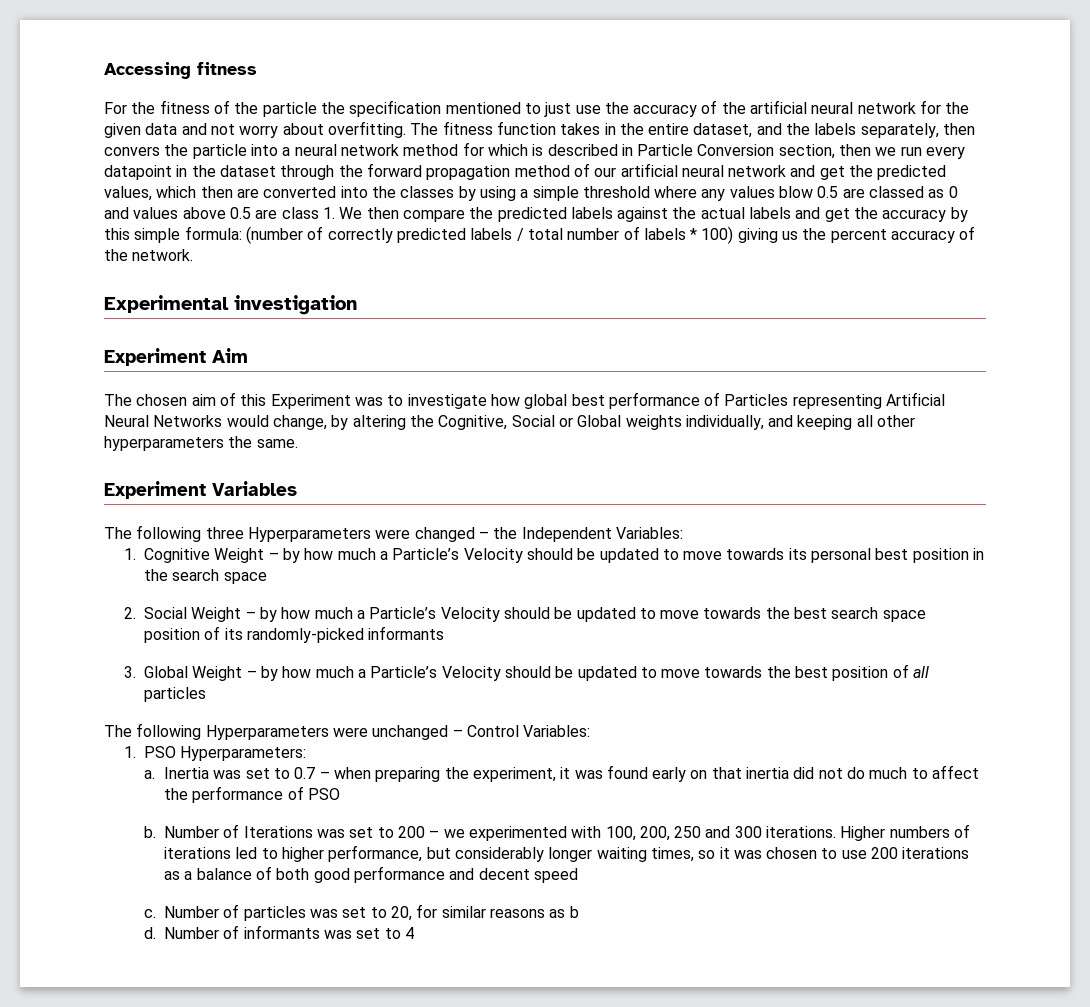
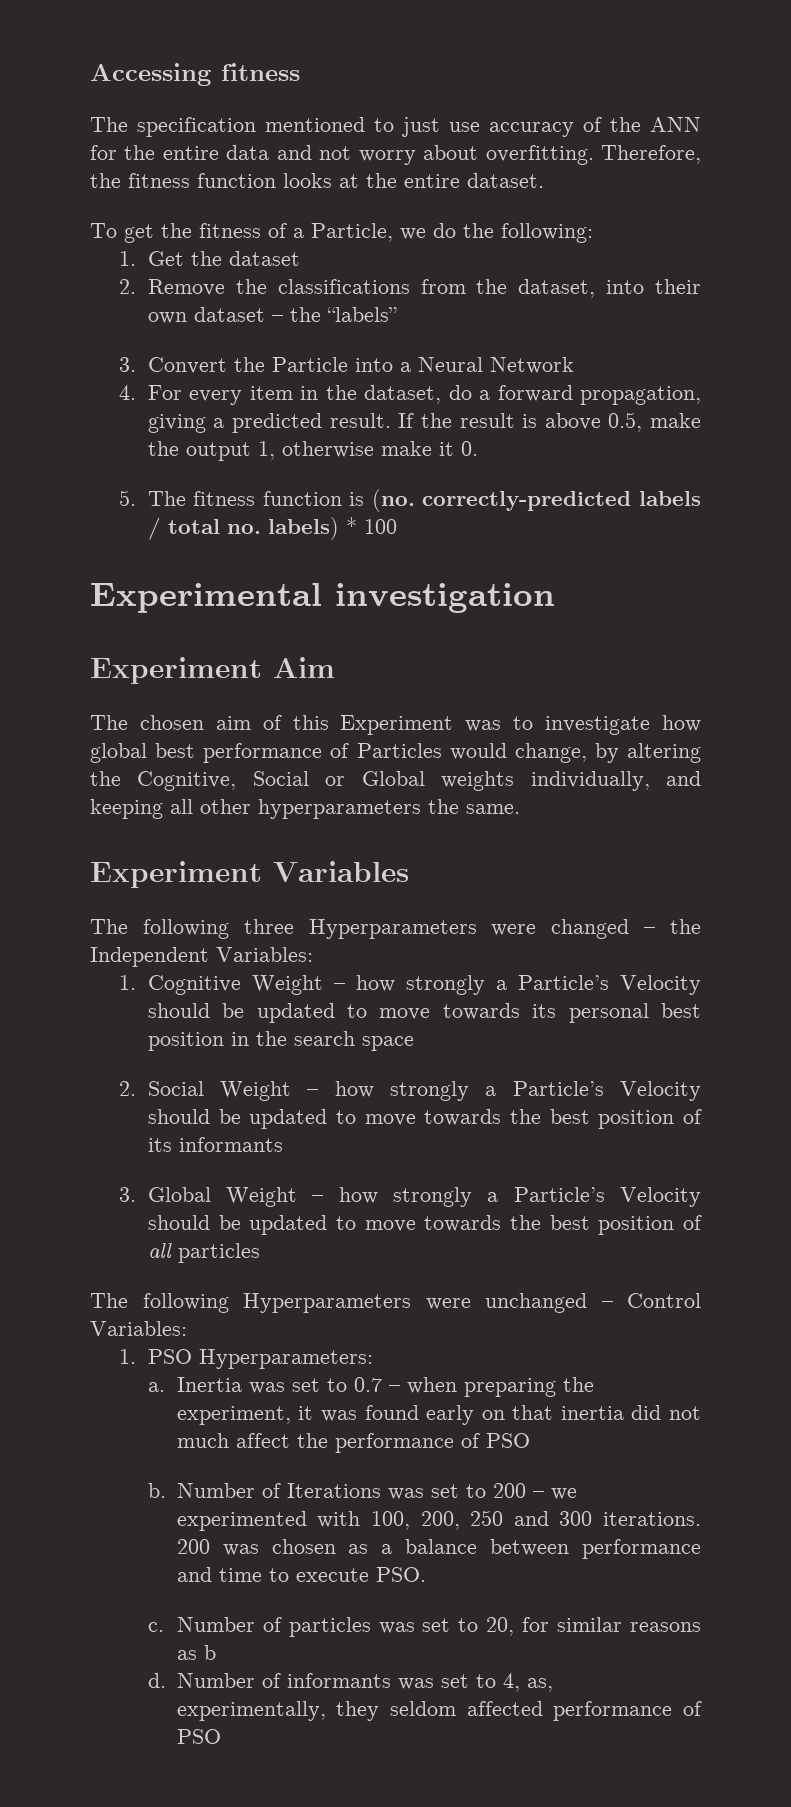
- For the fitness of the particle the specification mentioned to just use the accuracy of the artificial neural network for the given data and not worry about overfitting.
+ The specification mentioned to just use accuracy of the ANN for the entire data and not worry about overfitting.
- The fitness function takes in the entire dataset, and the labels separately, then convers the particle into a neural network method for which is described in Particle Conversion section, then we run every datapoint in the dataset through the forward propagation method of our artificial neural network and get the predicted values, which then are converted into the classes by using a simple threshold where any values blow 0.5 are classed as 0 and values above 0.5 are class 1. We then compare the predicted labels against the actual labels and get the accuracy by this simple formula: (number of correctly predicted labels / total number of labels * 100) giving us the percent accuracy of the network.
+ Therefore, the fitness function looks at the entire dataset.
+ To get the fitness of a Particle, we do the following:
+ 1. Get the dataset
+ 2. Remove the classifications from the dataset, into their own dataset – the “labels”
+ 3. Convert the Particle into a Neural Network
+ 4. For every item in the dataset, do a forward propagation, giving a predicted result. If the result is above 0.5, make the output 1, otherwise make it 0.
+ 5. The fitness function is (no. correctly-predicted labels / total no. labels) * 100
- The chosen aim of this Experiment was to investigate how global best performance of Particles representing Artificial Neural Networks would change, by altering the Cognitive, Social or Global weights individually, and keeping all other hyperparameters the same.
+ The chosen aim of this Experiment was to investigate how global best performance of Particles would change, by altering the Cognitive, Social or Global weights individually, and keeping all other hyperparameters the same.
- 1. Cognitive Weight – by how much a Particle’s Velocity should be updated to move towards its personal best position in the search space
+ 1. Cognitive Weight – how strongly a Particle’s Velocity should be updated to move towards its personal best position in the search space
- 2. Social Weight – by how much a Particle’s Velocity should be updated to move towards the best search space position of its randomly-picked informants
+ 2. Social Weight – how strongly a Particle’s Velocity should be updated to move towards the best position of its informants
- 3. Global Weight – by how much a Particle’s Velocity should be updated to move towards the best position of all particles
+ 3. Global Weight – how strongly a Particle’s Velocity should be updated to move towards the best position of all particles
- Inertia was set to 0.7 – when preparing the experiment, it was found early on that inertia did not do much to affect the performance of PSO
+ Inertia was set to 0.7 – when preparing the experiment, it was found early on that inertia did not much affect the performance of PSO
- Higher numbers of iterations led to higher performance, but considerably longer waiting times, so it was chosen to use 200 iterations as a balance of both good performance and decent speed
+ 200 was chosen as a balance between performance and time to execute PSO.
- Number of informants was set to 4
+ Number of informants was set to 4, as, experimentally, they seldom affected performance of PSO

